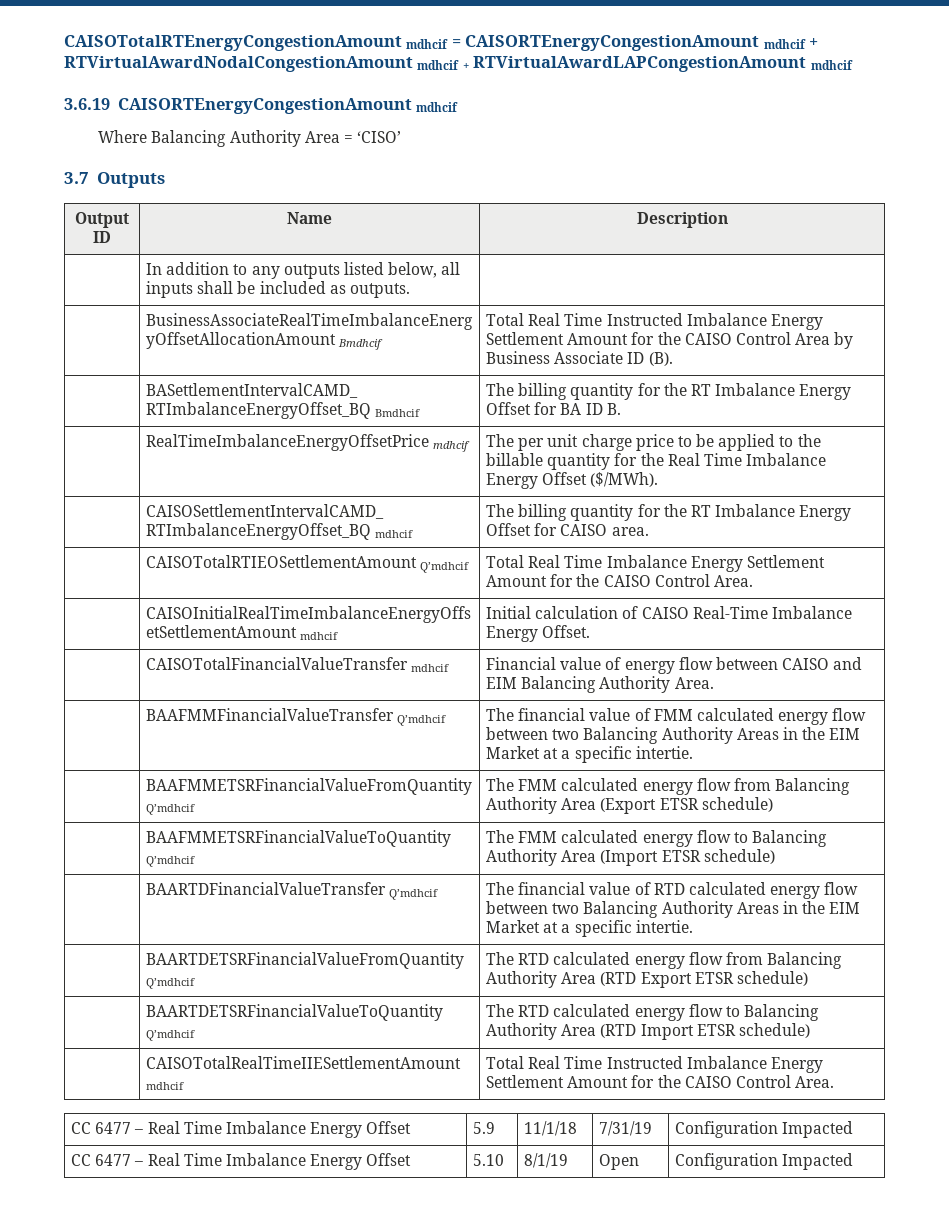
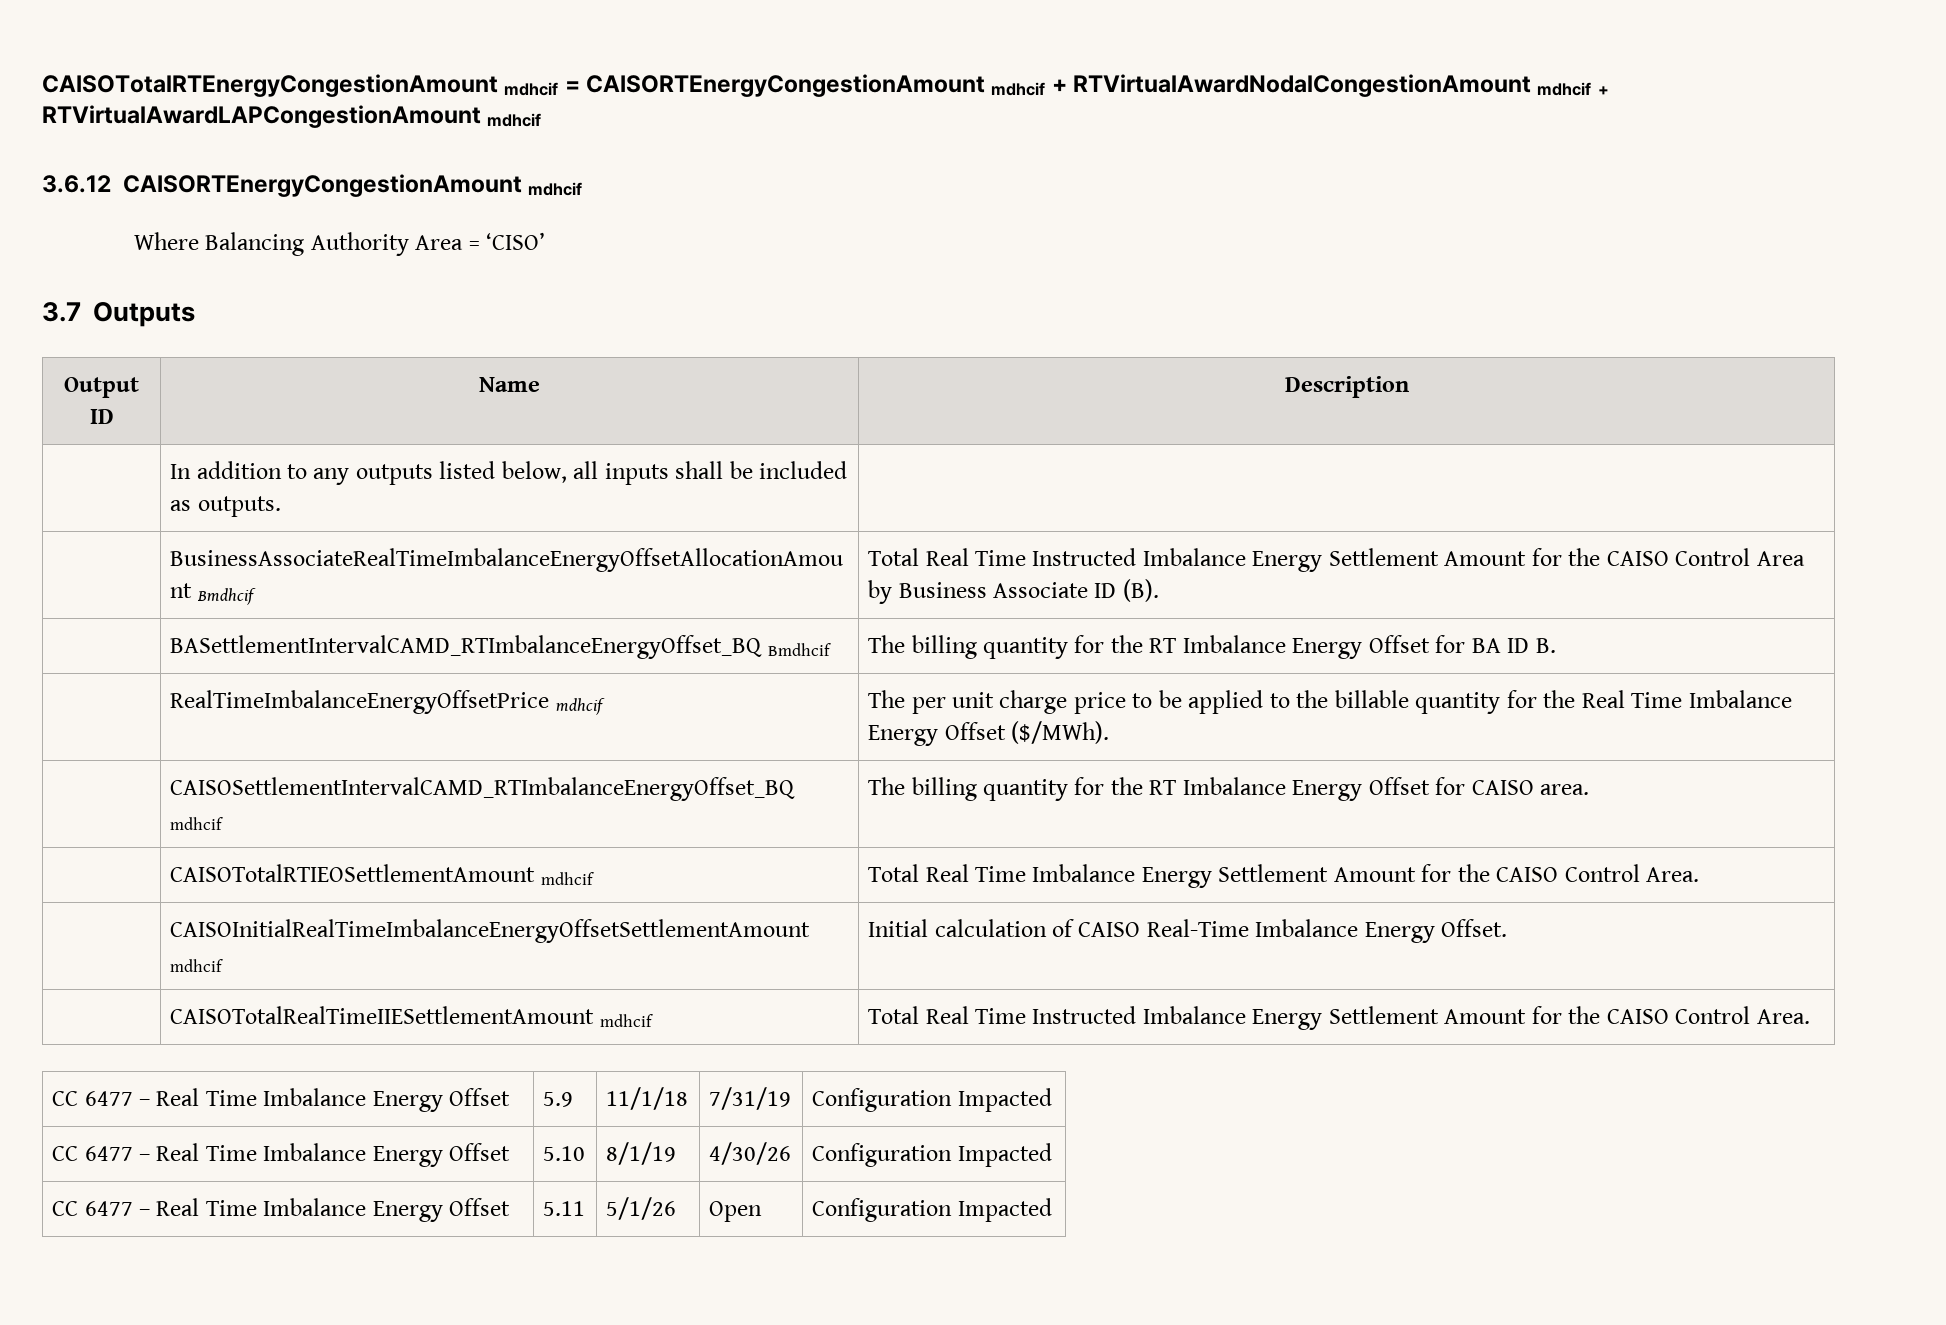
- 3.6.19 CAISORTEnergyCongestionAmount mdhcif
+ 3.6.12 CAISORTEnergyCongestionAmount mdhcif
- | CAISOTotalRTIEOSettlementAmount Q’mdhcif | Total Real Time Imbalance Energy Settlement Amount for the CAISO Control Area.
+ | CAISOTotalRTIEOSettlementAmount mdhcif | Total Real Time Imbalance Energy Settlement Amount for the CAISO Control Area.
- | CAISOTotalFinancialValueTransfer mdhcif | Financial value of energy flow between CAISO and EIM Balancing Authority Area.
- | BAAFMMFinancialValueTransfer Q’mdhcif | The financial value of FMM calculated energy flow between two Balancing Authority Areas in the EIM Market at a specific intertie.
- | BAAFMMETSRFinancialValueFromQuantity Q’mdhcif | The FMM calculated energy flow from Balancing Authority Area (Export ETSR schedule)
- | BAAFMMETSRFinancialValueToQuantity Q’mdhcif | The FMM calculated energy flow to Balancing Authority Area (Import ETSR schedule)
- | BAARTDFinancialValueTransfer Q’mdhcif | The financial value of RTD calculated energy flow between two Balancing Authority Areas in the EIM Market at a specific intertie.
- | BAARTDETSRFinancialValueFromQuantity Q’mdhcif | The RTD calculated energy flow from Balancing Authority Area (RTD Export ETSR schedule)
- | BAARTDETSRFinancialValueToQuantity Q’mdhcif | The RTD calculated energy flow to Balancing Authority Area (RTD Import ETSR schedule)
- CC 6477 – Real Time Imbalance Energy Offset | 5.10 | 8/1/19 | Open | Configuration Impacted
+ CC 6477 – Real Time Imbalance Energy Offset | 5.10 | 8/1/19 | 4/30/26 | Configuration Impacted
+ CC 6477 – Real Time Imbalance Energy Offset | 5.11 | 5/1/26 | Open | Configuration Impacted

